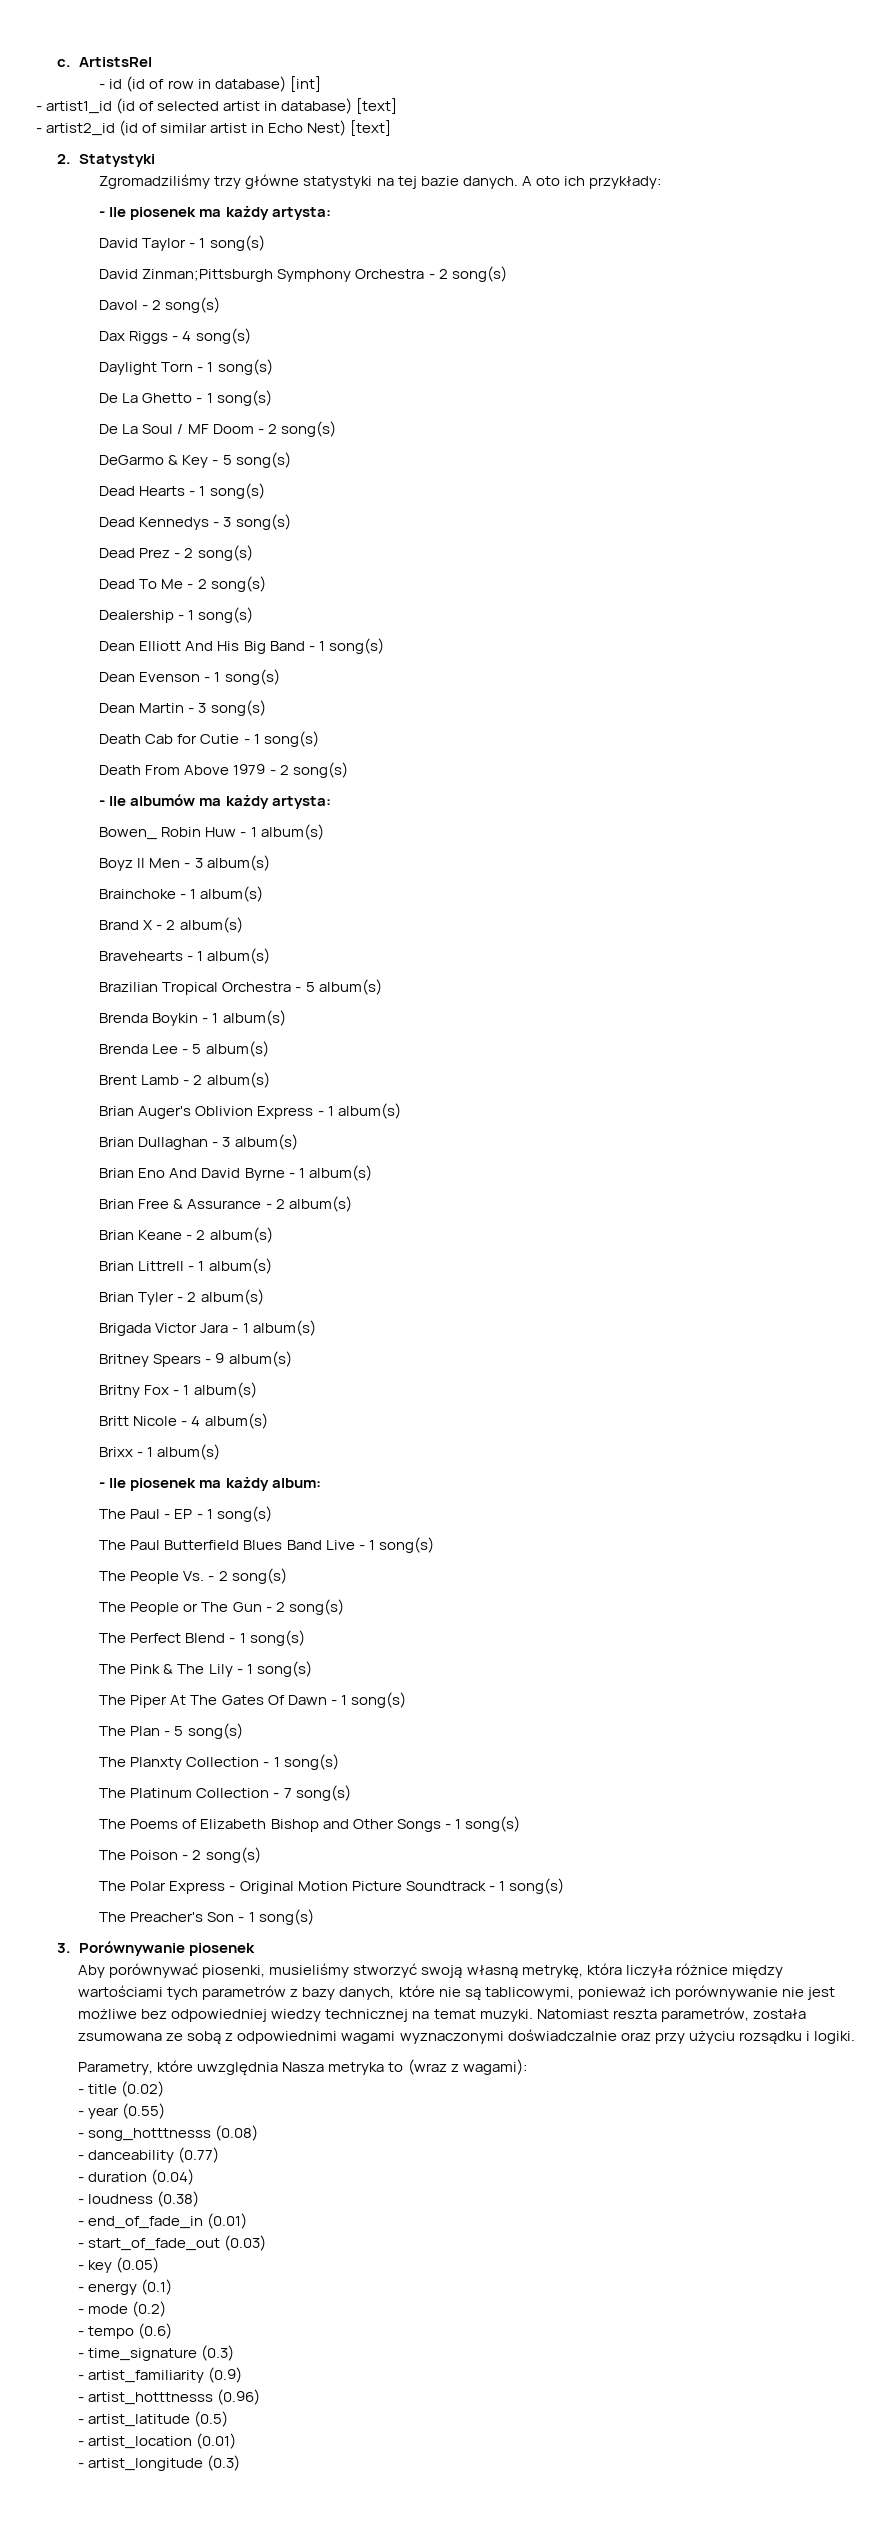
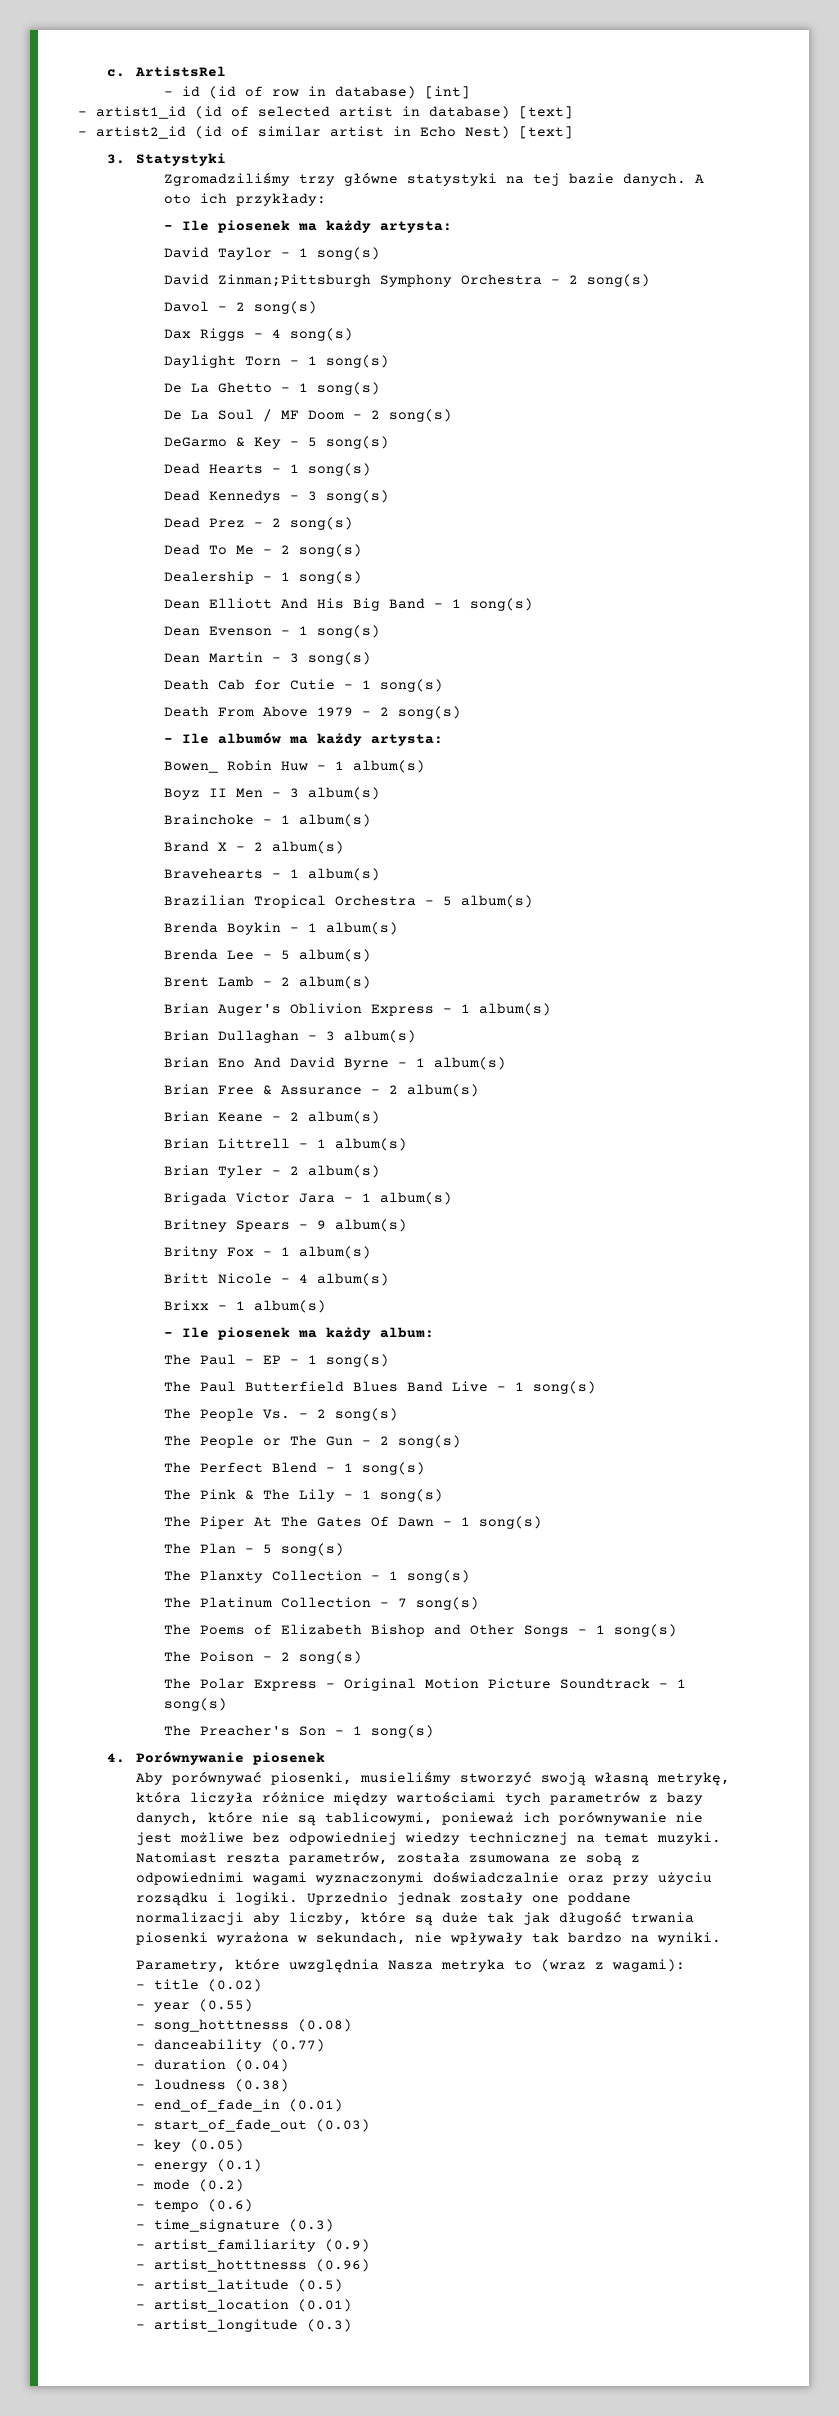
- 2. Statystyki
+ 3. Statystyki
- 3. Porównywanie piosenek
+ 4. Porównywanie piosenek
+ Uprzednio jednak zostały one poddane normalizacji aby liczby, które są duże tak jak długość trwania piosenki wyrażona w sekundach, nie wpływały tak bardzo na wyniki.

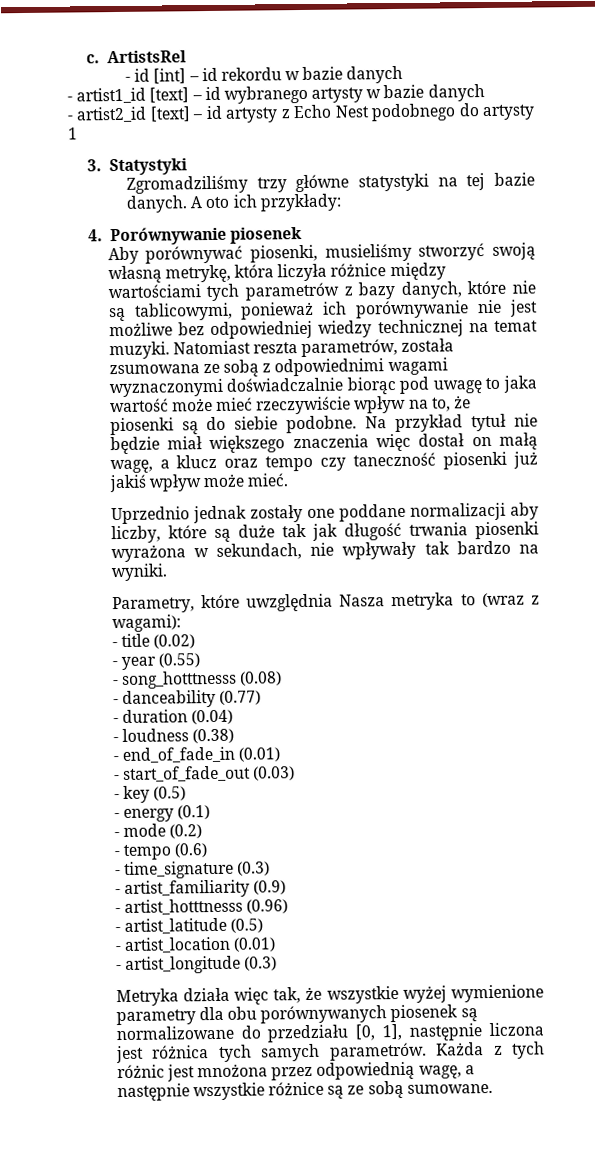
- - id (id of row in database) [int]
- - artist1_id (id of selected artist in database) [text]
- - artist2_id (id of similar artist in Echo Nest) [text]
+ - id [int] – id rekordu w bazie danych
+ - artist1_id [text] – id wybranego artysty w bazie danych
+ - artist2_id [text] – id artysty z Echo Nest podobnego do artysty 1
- - Ile piosenek ma każdy artysta:
- David Taylor - 1 song(s)
- David Zinman;Pittsburgh Symphony Orchestra - 2 song(s)
- Davol - 2 song(s)
- Dax Riggs - 4 song(s)
- Daylight Torn - 1 song(s)
- De La Ghetto - 1 song(s)
- De La Soul / MF Doom - 2 song(s)
- DeGarmo & Key - 5 song(s)
- Dead Hearts - 1 song(s)
- Dead Kennedys - 3 song(s)
- Dead Prez - 2 song(s)
- Dead To Me - 2 song(s)
- Dealership - 1 song(s)
- Dean Elliott And His Big Band - 1 song(s)
- Dean Evenson - 1 song(s)
- Dean Martin - 3 song(s)
- Death Cab for Cutie - 1 song(s)
- Death From Above 1979 - 2 song(s)
- - Ile albumów ma każdy artysta:
- Bowen_ Robin Huw - 1 album(s)
- Boyz II Men - 3 album(s)
- Brainchoke - 1 album(s)
- Brand X - 2 album(s)
- Bravehearts - 1 album(s)
- Brazilian Tropical Orchestra - 5 album(s)
- Brenda Boykin - 1 album(s)
- Brenda Lee - 5 album(s)
- Brent Lamb - 2 album(s)
- Brian Auger's Oblivion Express - 1 album(s)
- Brian Dullaghan - 3 album(s)
- Brian Eno And David Byrne - 1 album(s)
- Brian Free & Assurance - 2 album(s)
- Brian Keane - 2 album(s)
- Brian Littrell - 1 album(s)
- Brian Tyler - 2 album(s)
- Brigada Victor Jara - 1 album(s)
- Britney Spears - 9 album(s)
- Britny Fox - 1 album(s)
- Britt Nicole - 4 album(s)
- Brixx - 1 album(s)
- - Ile piosenek ma każdy album:
- The Paul - EP - 1 song(s)
- The Paul Butterfield Blues Band Live - 1 song(s)
- The People Vs. - 2 song(s)
- The People or The Gun - 2 song(s)
- The Perfect Blend - 1 song(s)
- The Pink & The Lily - 1 song(s)
- The Piper At The Gates Of Dawn - 1 song(s)
- The Plan - 5 song(s)
- The Planxty Collection - 1 song(s)
- The Platinum Collection - 7 song(s)
- The Poems of Elizabeth Bishop and Other Songs - 1 song(s)
- The Poison - 2 song(s)
- The Polar Express - Original Motion Picture Soundtrack - 1 song(s)
- The Preacher's Son - 1 song(s)
- Natomiast reszta parametrów, została zsumowana ze sobą z odpowiednimi wagami wyznaczonymi doświadczalnie oraz przy użyciu rozsądku i logiki. Uprzednio jednak zostały one poddane normalizacji aby liczby, które są duże tak jak długość trwania piosenki wyrażona w sekundach, nie wpływały tak bardzo na wyniki.
+ Natomiast reszta parametrów, została zsumowana ze sobą z odpowiednimi wagami wyznaczonymi doświadczalnie biorąc pod uwagę to jaka wartość może mieć rzeczywiście wpływ na to, że piosenki są do siebie podobne. Na przykład tytuł nie będzie miał większego znaczenia więc dostał on małą wagę, a klucz oraz tempo czy taneczność piosenki już jakiś wpływ może mieć.
+ Uprzednio jednak zostały one poddane normalizacji aby liczby, które są duże tak jak długość trwania piosenki wyrażona w sekundach, nie wpływały tak bardzo na wyniki.
- - key (0.05)
+ - key (0.5)
+ Metryka działa więc tak, że wszystkie wyżej wymienione parametry dla obu porównywanych piosenek są normalizowane do przedziału [0, 1], następnie liczona jest różnica tych samych parametrów. Każda z tych różnic jest mnożona przez odpowiednią wagę, a następnie wszystkie różnice są ze sobą sumowane.

